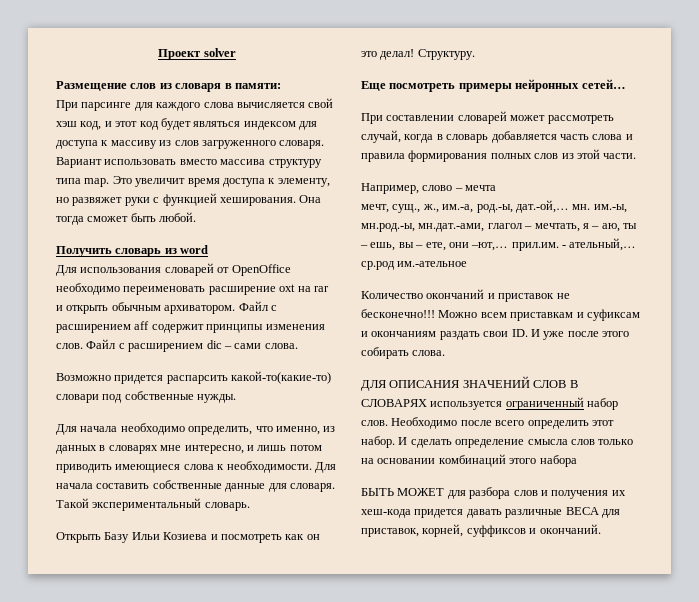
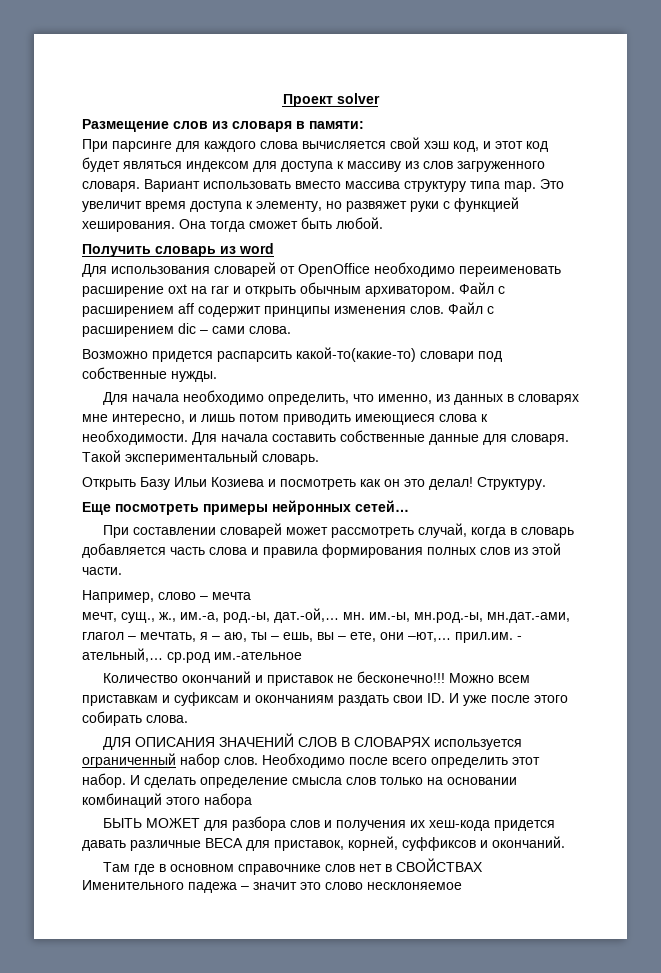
+ Там где в основном справочнике слов нет в СВОЙСТВАХ Именительного падежа – значит это слово несклоняемое

